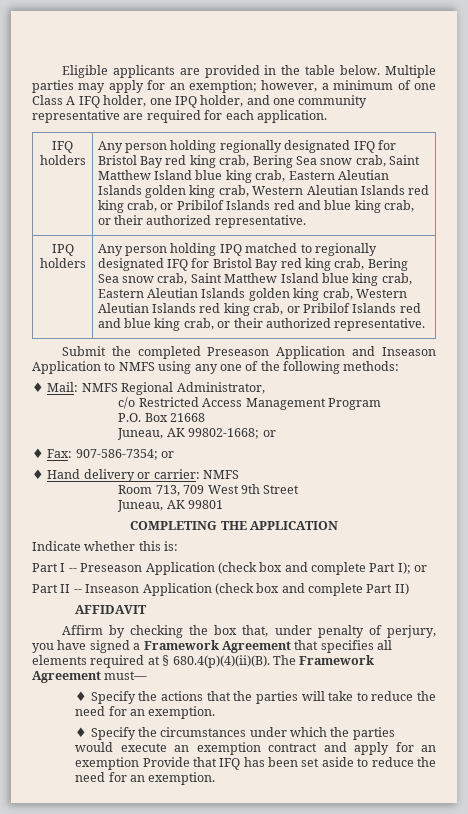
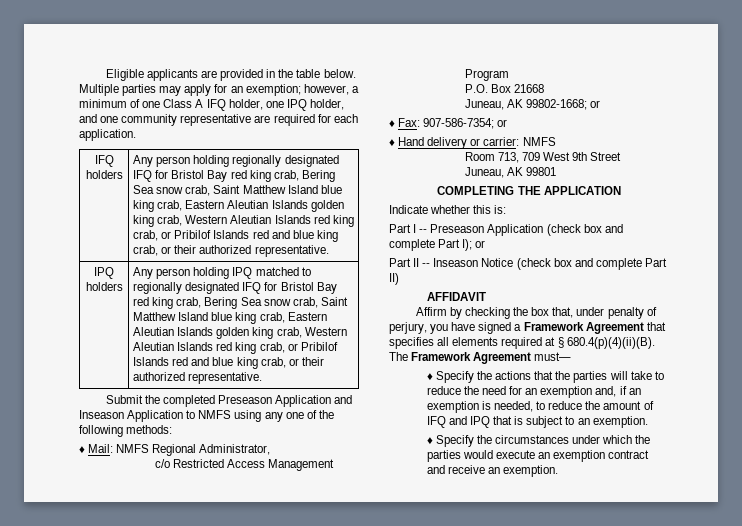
- Part II -- Inseason Application (check box and complete Part II)
+ Part II -- Inseason Notice (check box and complete Part II)
- ♦ Specify the actions that the parties will take to reduce the need for an exemption.
+ ♦ Specify the actions that the parties will take to reduce the need for an exemption and, if an exemption is needed, to reduce the amount of IFQ and IPQ that is subject to an exemption.
- ♦ Specify the circumstances under which the parties would execute an exemption contract and apply for an exemption Provide that IFQ has been set aside to reduce the need for an exemption.
+ ♦ Specify the circumstances under which the parties would execute an exemption contract and receive an exemption.

